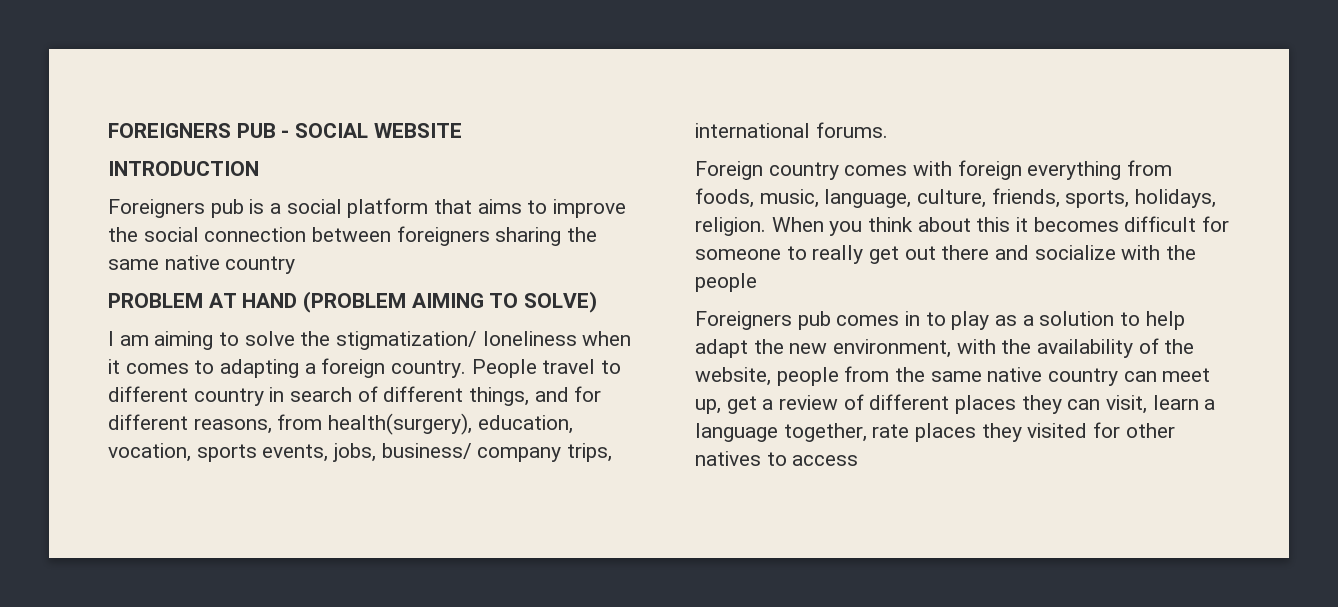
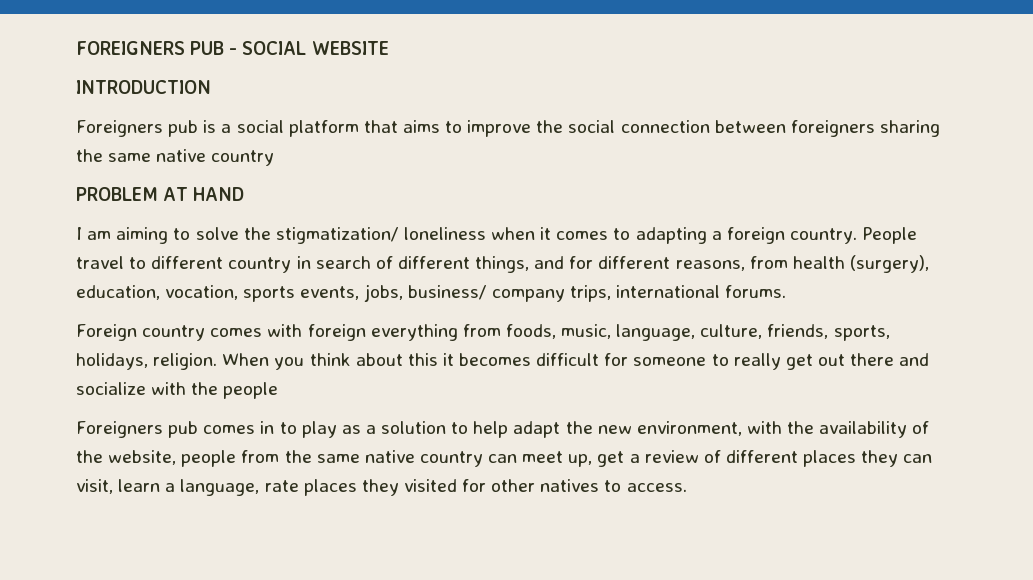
- PROBLEM AT HAND (PROBLEM AIMING TO SOLVE)
+ PROBLEM AT HAND
- People travel to different country in search of different things, and for different reasons, from health(surgery), education, vocation, sports events, jobs, business/ company trips, international forums.
+ People travel to different country in search of different things, and for different reasons, from health (surgery), education, vocation, sports events, jobs, business/ company trips, international forums.
- Foreigners pub comes in to play as a solution to help adapt the new environment, with the availability of the website, people from the same native country can meet up, get a review of different places they can visit, learn a language together, rate places they visited for other natives to access
+ Foreigners pub comes in to play as a solution to help adapt the new environment, with the availability of the website, people from the same native country can meet up, get a review of different places they can visit, learn a language, rate places they visited for other natives to access.

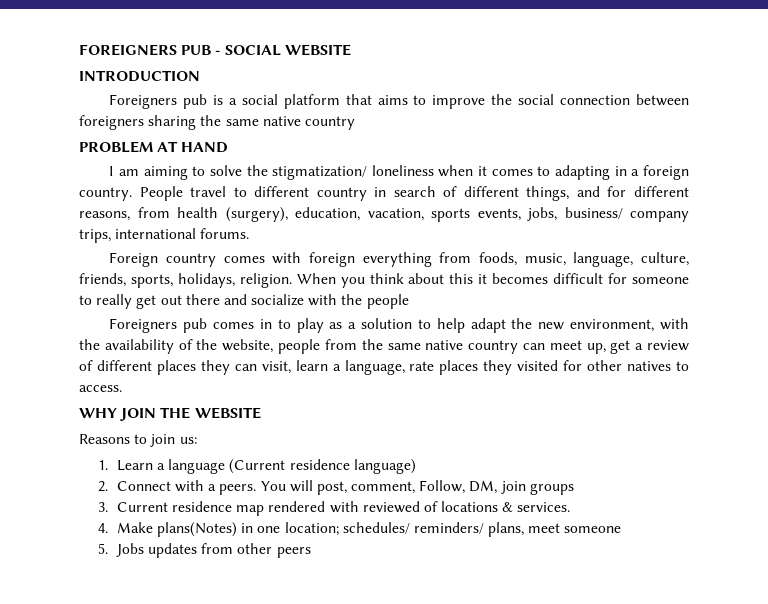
- I am aiming to solve the stigmatization/ loneliness when it comes to adapting a foreign country.
+ I am aiming to solve the stigmatization/ loneliness when it comes to adapting in a foreign country.
- People travel to different country in search of different things, and for different reasons, from health (surgery), education, vocation, sports events, jobs, business/ company trips, international forums.
+ People travel to different country in search of different things, and for different reasons, from health (surgery), education, vacation, sports events, jobs, business/ company trips, international forums.
+ WHY JOIN THE WEBSITE
+ Reasons to join us:
+ 1. Learn a language (Current residence language)
+ 2. Connect with a peers. You will post, comment, Follow, DM, join groups
+ 3. Current residence map rendered with reviewed of locations & services.
+ 4. Make plans(Notes) in one location; schedules/ reminders/ plans, meet someone
+ 5. Jobs updates from other peers

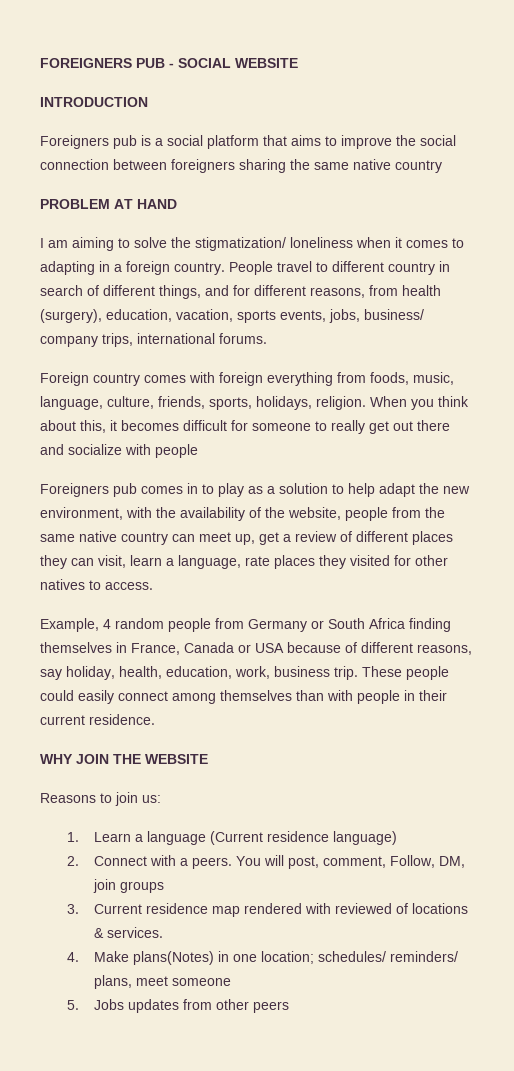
- When you think about this it becomes difficult for someone to really get out there and socialize with the people
+ When you think about this, it becomes difficult for someone to really get out there and socialize with people
+ Example, 4 random people from Germany or South Africa finding themselves in France, Canada or USA because of different reasons, say holiday, health, education, work, business trip. These people could easily connect among themselves than with people in their current residence.

